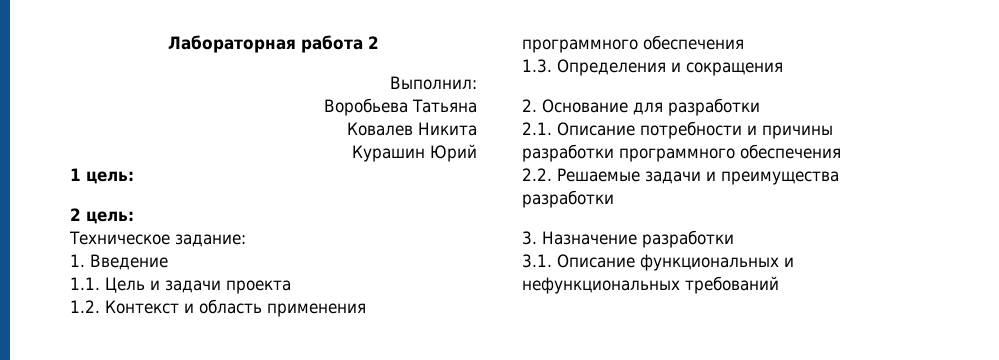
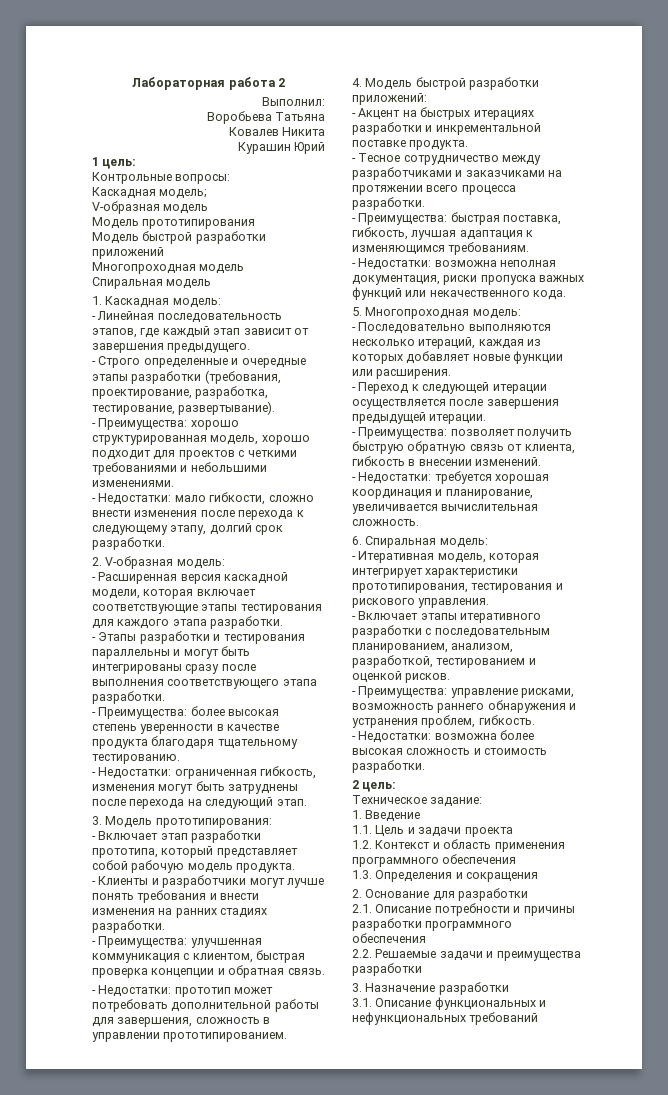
+ Контрольные вопросы:
+ Каскадная модель;
+ V-образная модель
+ Модель прототипирования
+ Модель быстрой разработки приложений
+ Многопроходная модель
+ Спиральная модель
+ 1. Каскадная модель:
+ - Линейная последовательность этапов, где каждый этап зависит от завершения предыдущего.
+ - Строго определенные и очередные этапы разработки (требования, проектирование, разработка, тестирование, развертывание).
+ - Преимущества: хорошо структурированная модель, хорошо подходит для проектов с четкими требованиями и небольшими изменениями.
+ - Недостатки: мало гибкости, сложно внести изменения после перехода к следующему этапу, долгий срок разработки.
+ 2. V-образная модель:
+ - Расширенная версия каскадной модели, которая включает соответствующие этапы тестирования для каждого этапа разработки.
+ - Этапы разработки и тестирования параллельны и могут быть интегрированы сразу после выполнения соответствующего этапа разработки.
+ - Преимущества: более высокая степень уверенности в качестве продукта благодаря тщательному тестированию.
+ - Недостатки: ограниченная гибкость, изменения могут быть затруднены после перехода на следующий этап.
+ 3. Модель прототипирования:
+ - Включает этап разработки прототипа, который представляет собой рабочую модель продукта.
+ - Клиенты и разработчики могут лучше понять требования и внести изменения на ранних стадиях разработки.
+ - Преимущества: улучшенная коммуникация с клиентом, быстрая проверка концепции и обратная связь.
+ - Недостатки: прототип может потребовать дополнительной работы для завершения, сложность в управлении прототипированием.
+ 4. Модель быстрой разработки приложений:
+ - Акцент на быстрых итерациях разработки и инкрементальной поставке продукта.
+ - Тесное сотрудничество между разработчиками и заказчиками на протяжении всего процесса разработки.
+ - Преимущества: быстрая поставка, гибкость, лучшая адаптация к изменяющимся требованиям.
+ - Недостатки: возможна неполная документация, риски пропуска важных функций или некачественного кода.
+ 5. Многопроходная модель:
+ - Последовательно выполняются несколько итераций, каждая из которых добавляет новые функции или расширения.
+ - Переход к следующей итерации осуществляется после завершения предыдущей итерации.
+ - Преимущества: позволяет получить быструю обратную связь от клиента, гибкость в внесении изменений.
+ - Недостатки: требуется хорошая координация и планирование, увеличивается вычислительная сложность.
+ 6. Спиральная модель:
+ - Итеративная модель, которая интегрирует характеристики прототипирования, тестирования и рискового управления.
+ - Включает этапы итеративного разработки с последовательным планированием, анализом, разработкой, тестированием и оценкой рисков.
+ - Преимущества: управление рисками, возможность раннего обнаружения и устранения проблем, гибкость.
+ - Недостатки: возможна более высокая сложность и стоимость разработки.

